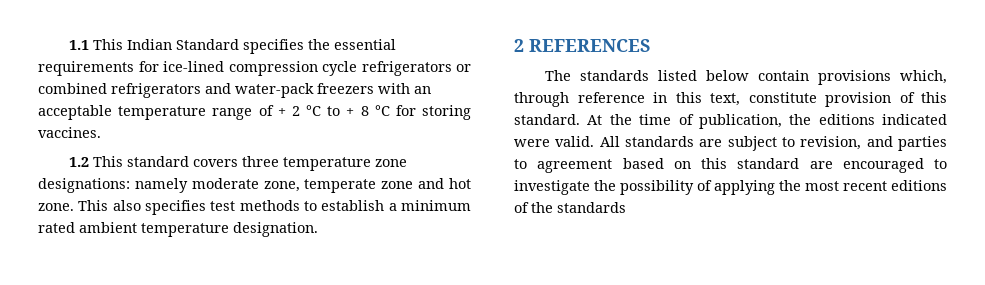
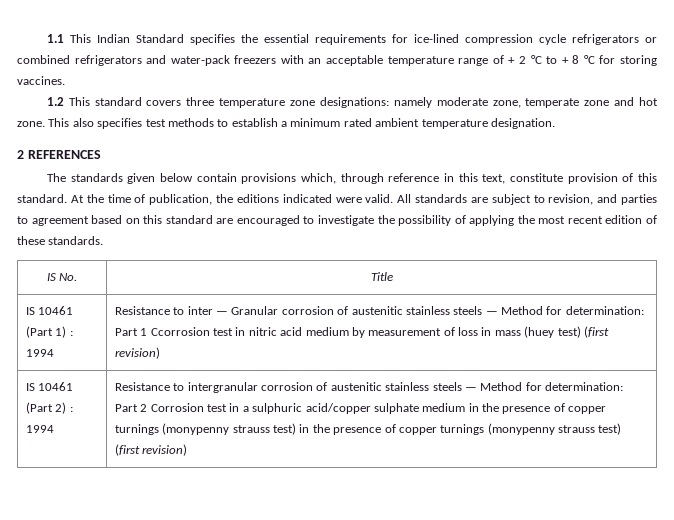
- The standards listed below contain provisions which, through reference in this text, constitute provision of this standard.
+ The standards given below contain provisions which, through reference in this text, constitute provision of this standard.
- All standards are subject to revision, and parties to agreement based on this standard are encouraged to investigate the possibility of applying the most recent editions of the standards
+ All standards are subject to revision, and parties to agreement based on this standard are encouraged to investigate the possibility of applying the most recent edition of these standards.
+ IS No. | Title
+ IS 10461 (Part 1) : 1994 | Resistance to inter — Granular corrosion of austenitic stainless steels — Method for determination: Part 1 Ccorrosion test in nitric acid medium by measurement of loss in mass (huey test) (first revision)
+ IS 10461 (Part 2) : 1994 | Resistance to intergranular corrosion of austenitic stainless steels — Method for determination: Part 2 Corrosion test in a sulphuric acid/copper sulphate medium in the presence of copper turnings (monypenny strauss test) in the presence of copper turnings (monypenny strauss test) (first revision)

